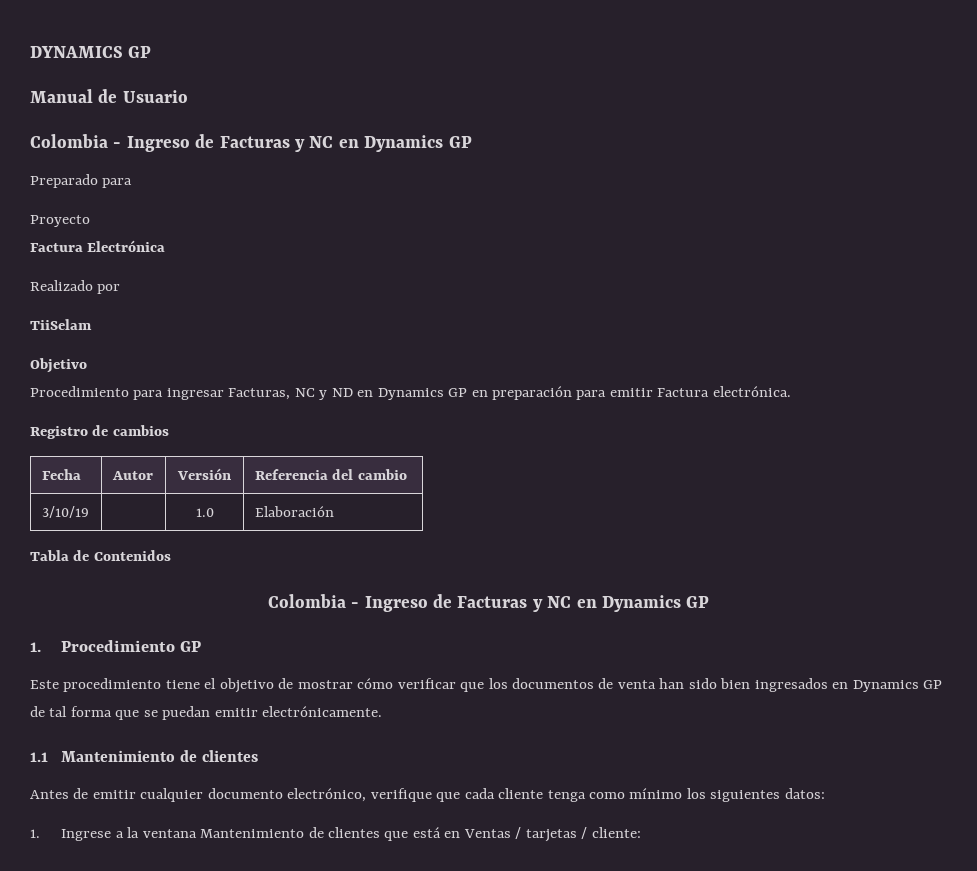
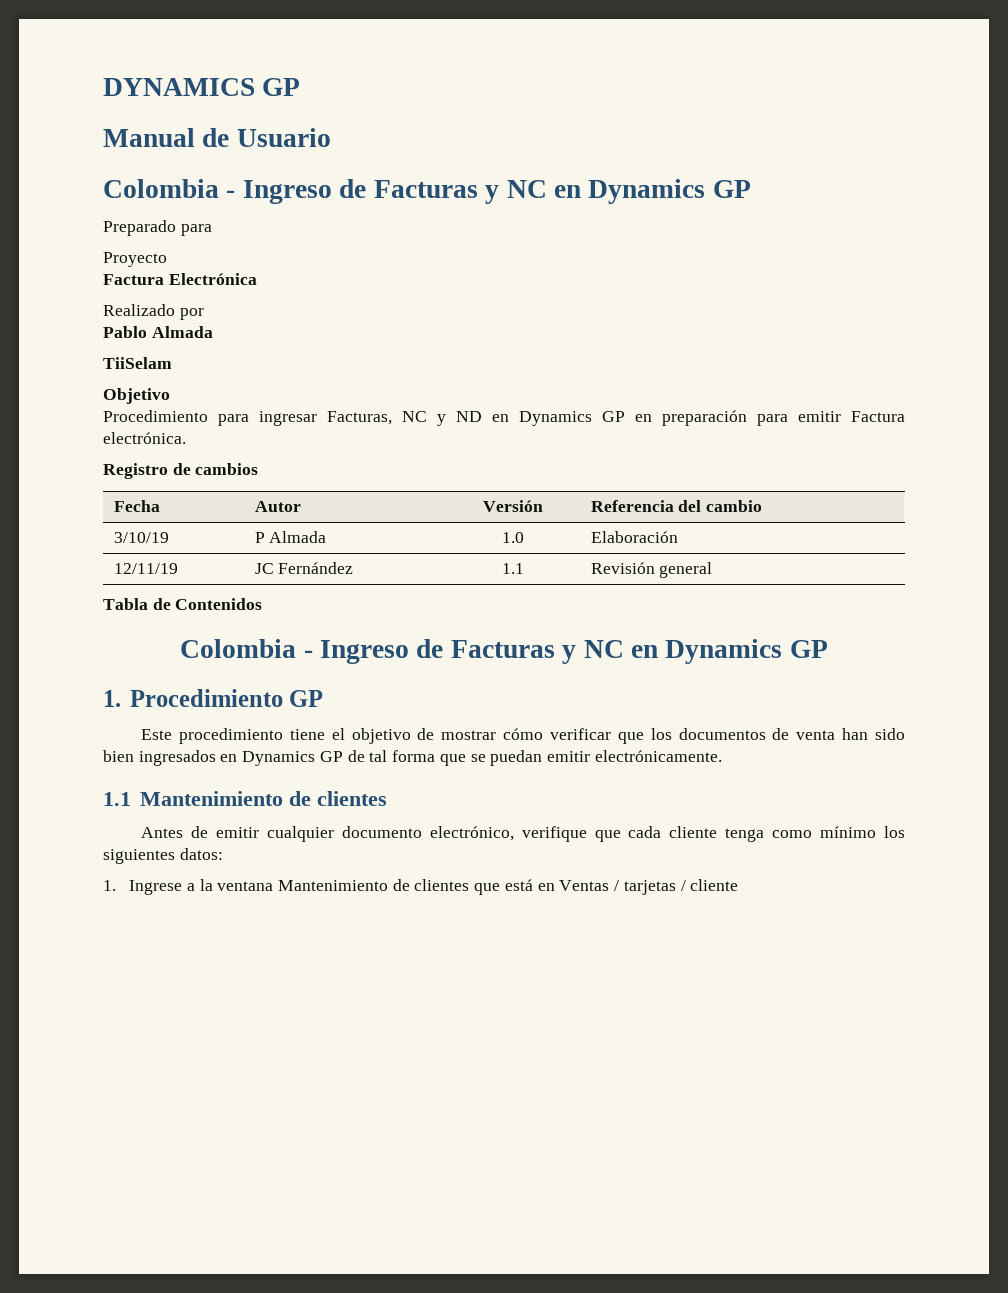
+ Pablo Almada
- 3/10/19 | | 1.0 | Elaboración
+ 3/10/19 | P Almada | 1.0 | Elaboración
+ 12/11/19 | JC Fernández | 1.1 | Revisión general
- 1. Ingrese a la ventana Mantenimiento de clientes que está en Ventas / tarjetas / cliente:
+ 1. Ingrese a la ventana Mantenimiento de clientes que está en Ventas / tarjetas / cliente

